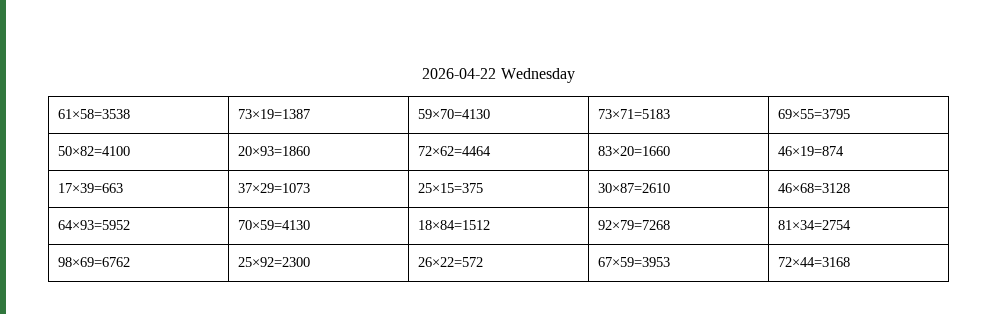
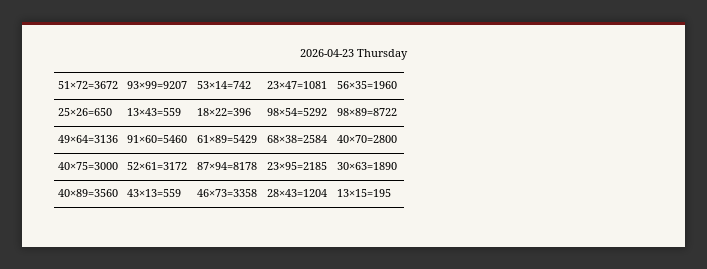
- 2026-04-22 Wednesday
- 61×58=3538 | 73×19=1387 | 59×70=4130 | 73×71=5183 | 69×55=3795
- 50×82=4100 | 20×93=1860 | 72×62=4464 | 83×20=1660 | 46×19=874
- 17×39=663 | 37×29=1073 | 25×15=375 | 30×87=2610 | 46×68=3128
- 64×93=5952 | 70×59=4130 | 18×84=1512 | 92×79=7268 | 81×34=2754
- 98×69=6762 | 25×92=2300 | 26×22=572 | 67×59=3953 | 72×44=3168
+ 2026-04-23 Thursday
+ 51×72=3672 | 93×99=9207 | 53×14=742 | 23×47=1081 | 56×35=1960
+ 25×26=650 | 13×43=559 | 18×22=396 | 98×54=5292 | 98×89=8722
+ 49×64=3136 | 91×60=5460 | 61×89=5429 | 68×38=2584 | 40×70=2800
+ 40×75=3000 | 52×61=3172 | 87×94=8178 | 23×95=2185 | 30×63=1890
+ 40×89=3560 | 43×13=559 | 46×73=3358 | 28×43=1204 | 13×15=195

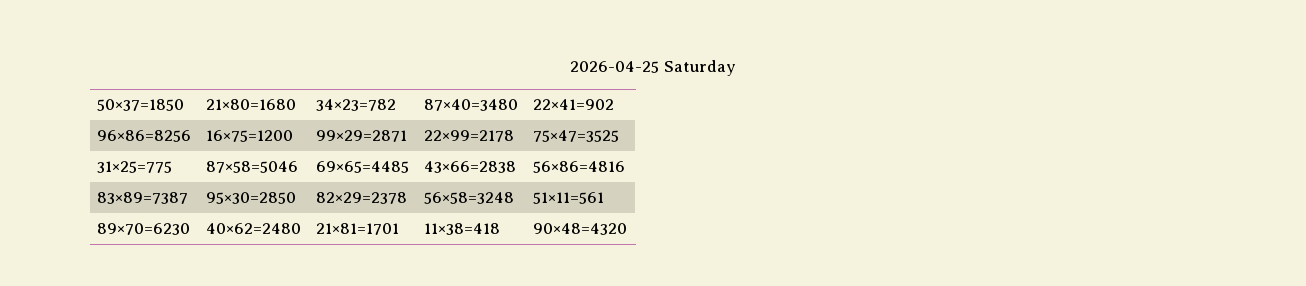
- 2026-04-23 Thursday
- 51×72=3672 | 93×99=9207 | 53×14=742 | 23×47=1081 | 56×35=1960
- 25×26=650 | 13×43=559 | 18×22=396 | 98×54=5292 | 98×89=8722
- 49×64=3136 | 91×60=5460 | 61×89=5429 | 68×38=2584 | 40×70=2800
- 40×75=3000 | 52×61=3172 | 87×94=8178 | 23×95=2185 | 30×63=1890
- 40×89=3560 | 43×13=559 | 46×73=3358 | 28×43=1204 | 13×15=195
+ 2026-04-25 Saturday
+ 50×37=1850 | 21×80=1680 | 34×23=782 | 87×40=3480 | 22×41=902
+ 96×86=8256 | 16×75=1200 | 99×29=2871 | 22×99=2178 | 75×47=3525
+ 31×25=775 | 87×58=5046 | 69×65=4485 | 43×66=2838 | 56×86=4816
+ 83×89=7387 | 95×30=2850 | 82×29=2378 | 56×58=3248 | 51×11=561
+ 89×70=6230 | 40×62=2480 | 21×81=1701 | 11×38=418 | 90×48=4320

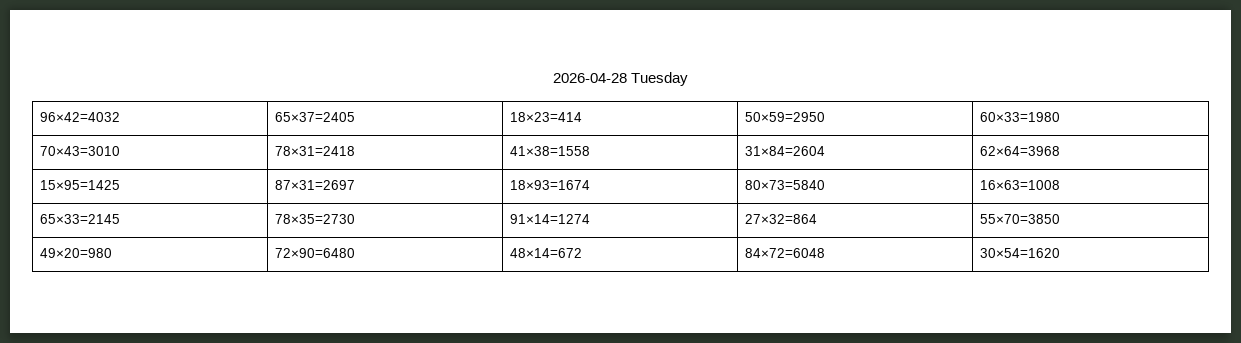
- 2026-04-25 Saturday
- 50×37=1850 | 21×80=1680 | 34×23=782 | 87×40=3480 | 22×41=902
- 96×86=8256 | 16×75=1200 | 99×29=2871 | 22×99=2178 | 75×47=3525
- 31×25=775 | 87×58=5046 | 69×65=4485 | 43×66=2838 | 56×86=4816
- 83×89=7387 | 95×30=2850 | 82×29=2378 | 56×58=3248 | 51×11=561
- 89×70=6230 | 40×62=2480 | 21×81=1701 | 11×38=418 | 90×48=4320
+ 2026-04-28 Tuesday
+ 96×42=4032 | 65×37=2405 | 18×23=414 | 50×59=2950 | 60×33=1980
+ 70×43=3010 | 78×31=2418 | 41×38=1558 | 31×84=2604 | 62×64=3968
+ 15×95=1425 | 87×31=2697 | 18×93=1674 | 80×73=5840 | 16×63=1008
+ 65×33=2145 | 78×35=2730 | 91×14=1274 | 27×32=864 | 55×70=3850
+ 49×20=980 | 72×90=6480 | 48×14=672 | 84×72=6048 | 30×54=1620

